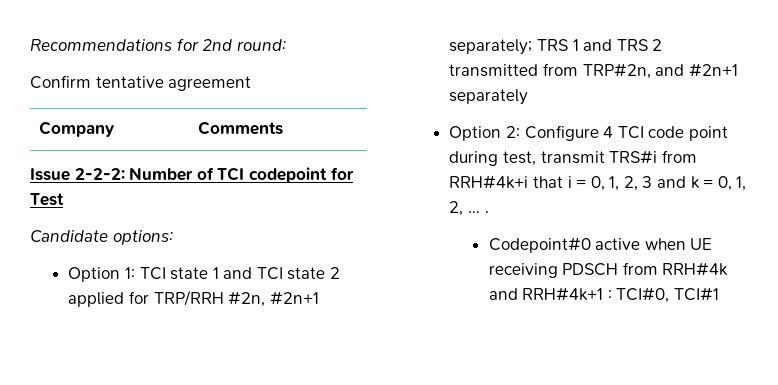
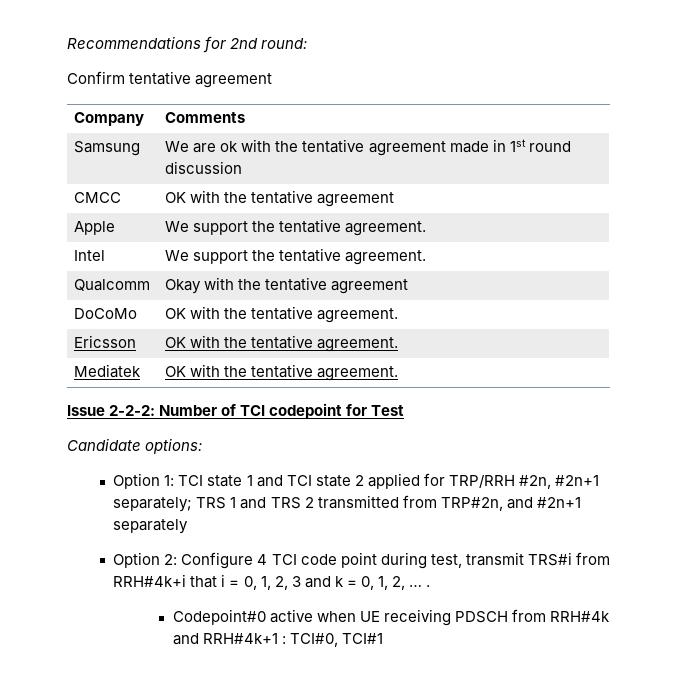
+ Samsung | We are ok with the tentative agreement made in 1st round discussion
+ CMCC | OK with the tentative agreement
+ Apple | We support the tentative agreement.
+ Intel | We support the tentative agreement.
+ Qualcomm | Okay with the tentative agreement
+ DoCoMo | OK with the tentative agreement.
+ Ericsson | OK with the tentative agreement.
+ Mediatek | OK with the tentative agreement.

